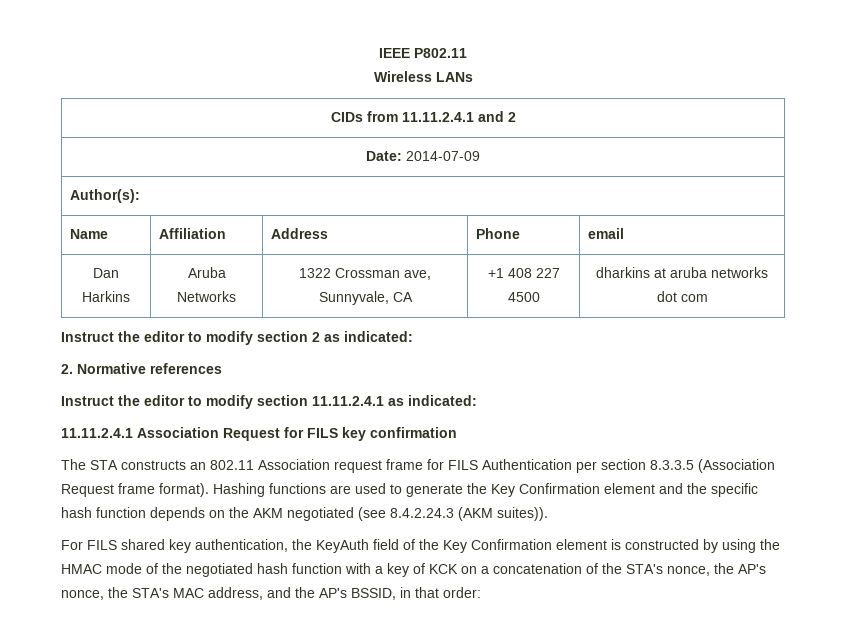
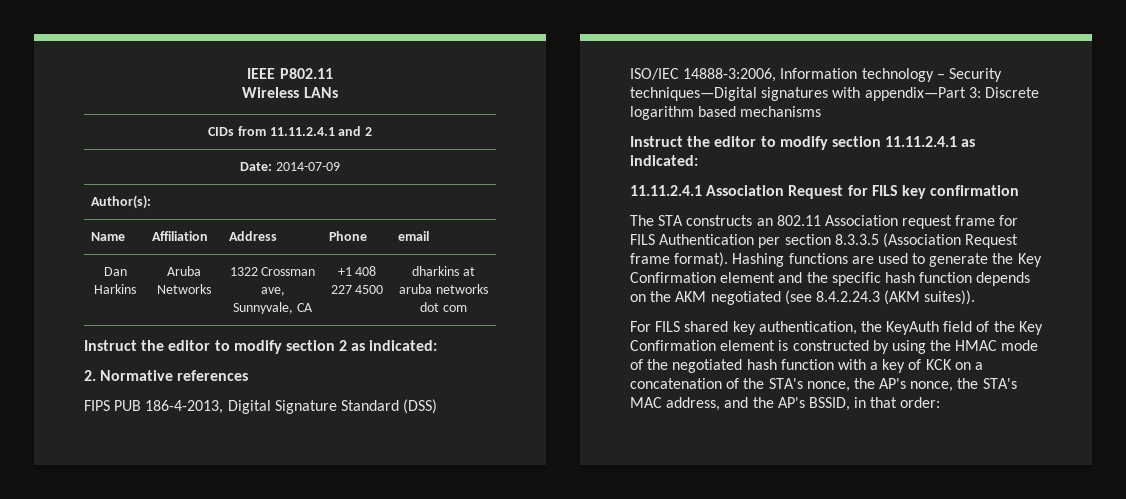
+ FIPS PUB 186-4-2013, Digital Signature Standard (DSS)
+ ISO/IEC 14888-3:2006, Information technology – Security techniques—Digital signatures with appendix—Part 3: Discrete logarithm based mechanisms

